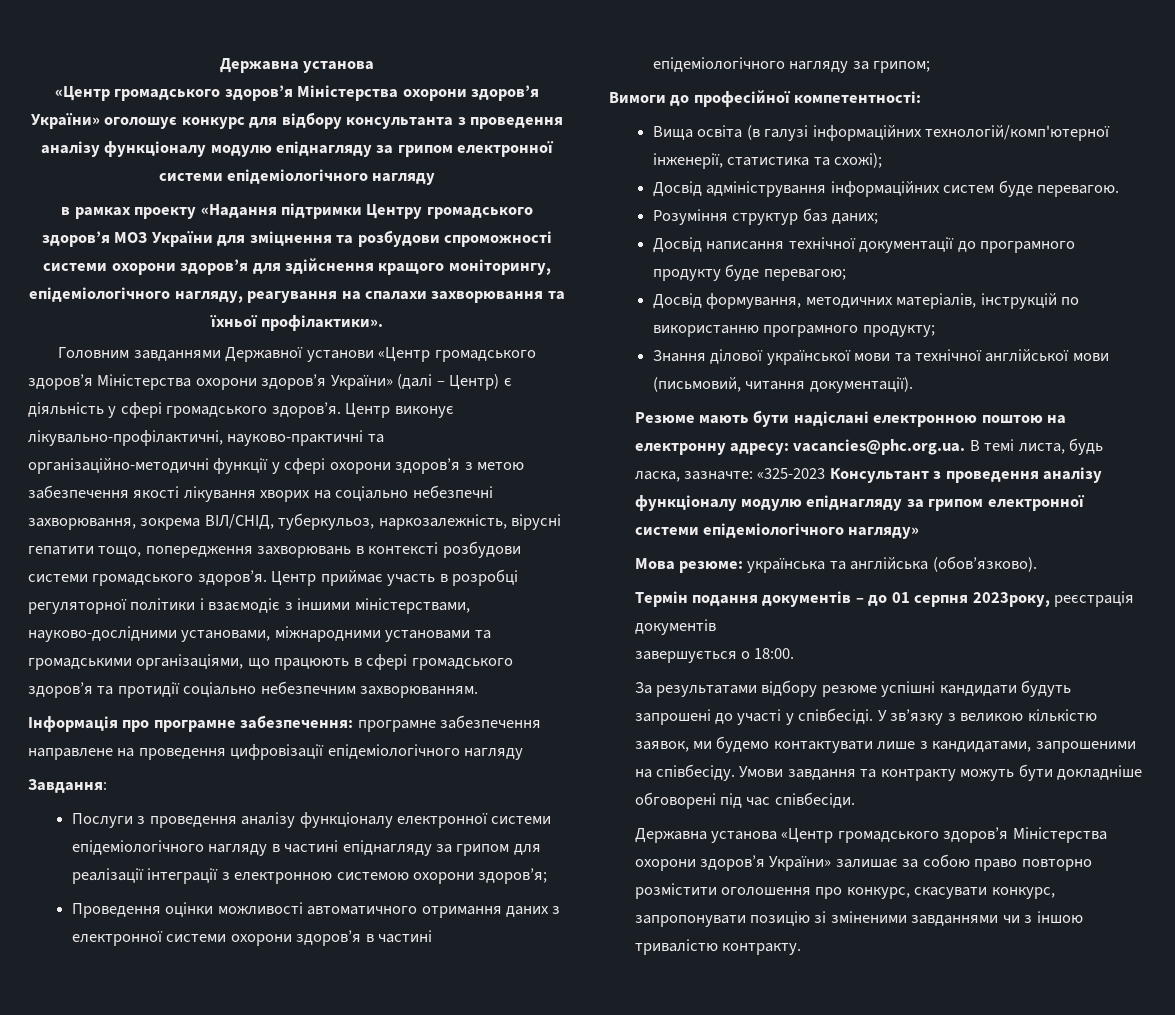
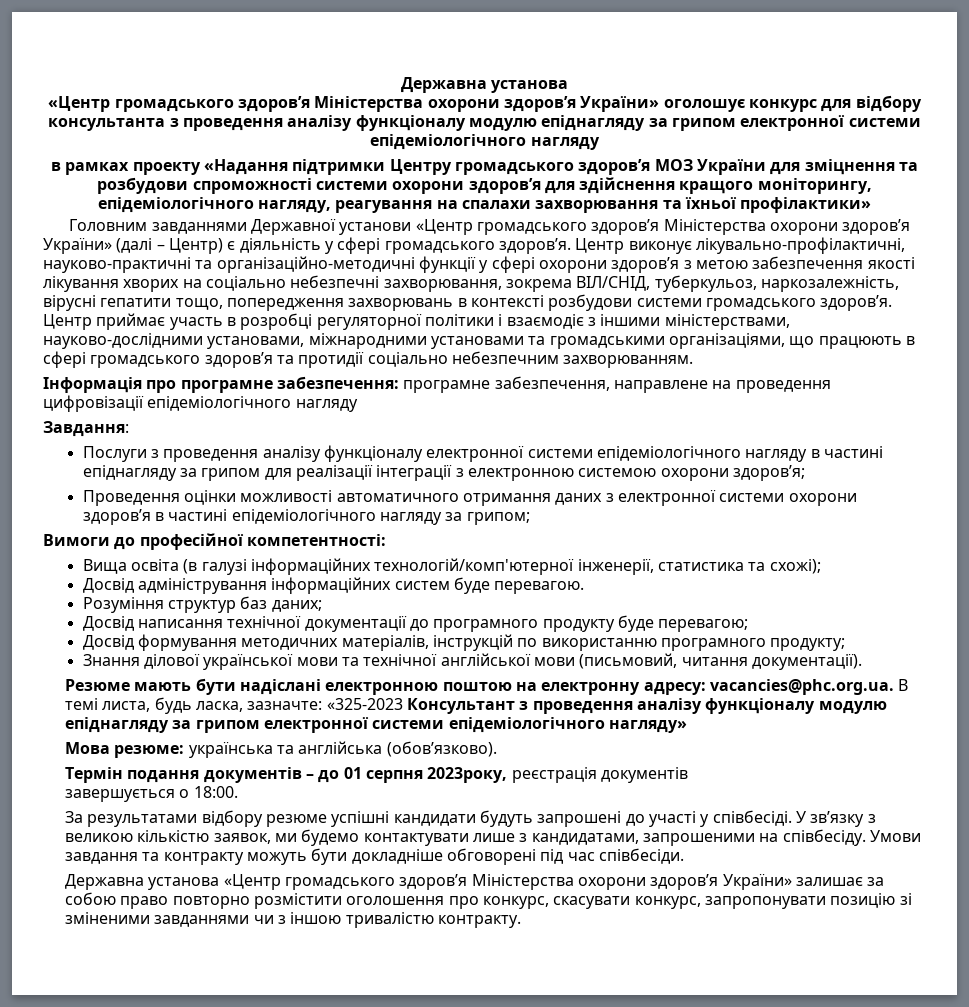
- в рамках проекту «Надання підтримки Центру громадського здоров’я МОЗ України для зміцнення та розбудови спроможності системи охорони здоров’я для здійснення кращого моніторингу, епідеміологічного нагляду, реагування на спалахи захворювання та їхньої профілактики».
+ в рамках проекту «Надання підтримки Центру громадського здоров’я МОЗ України для зміцнення та розбудови спроможності системи охорони здоров’я для здійснення кращого моніторингу, епідеміологічного нагляду, реагування на спалахи захворювання та їхньої профілактики»
- Інформація про програмне забезпечення: програмне забезпечення направлене на проведення цифровізації епідеміологічного нагляду
+ Інформація про програмне забезпечення: програмне забезпечення, направлене на проведення цифровізації епідеміологічного нагляду
- Досвід формування, методичних матеріалів, інструкцій по використанню програмного продукту;
+ Досвід формування методичних матеріалів, інструкцій по використанню програмного продукту;

